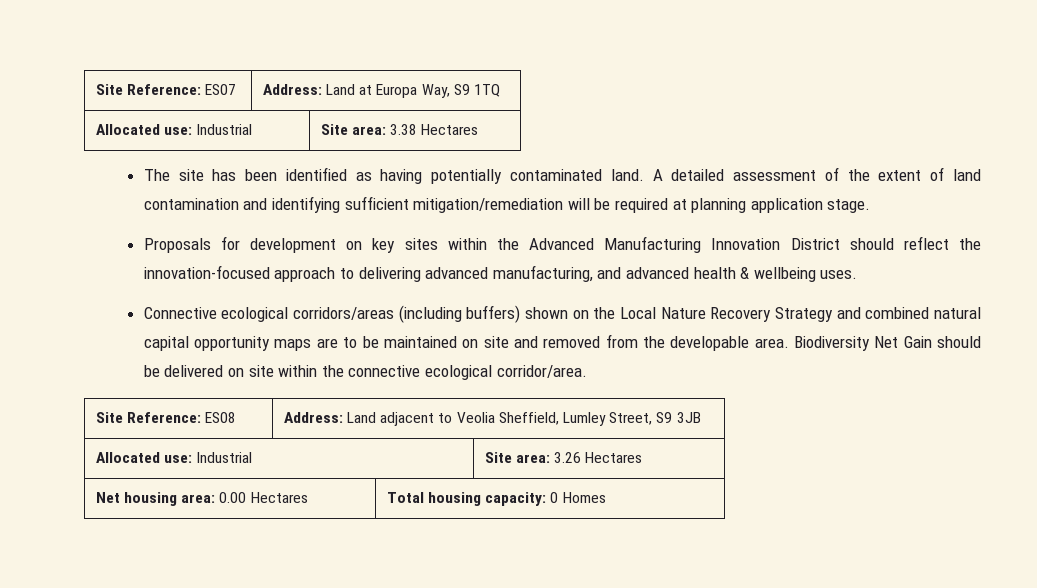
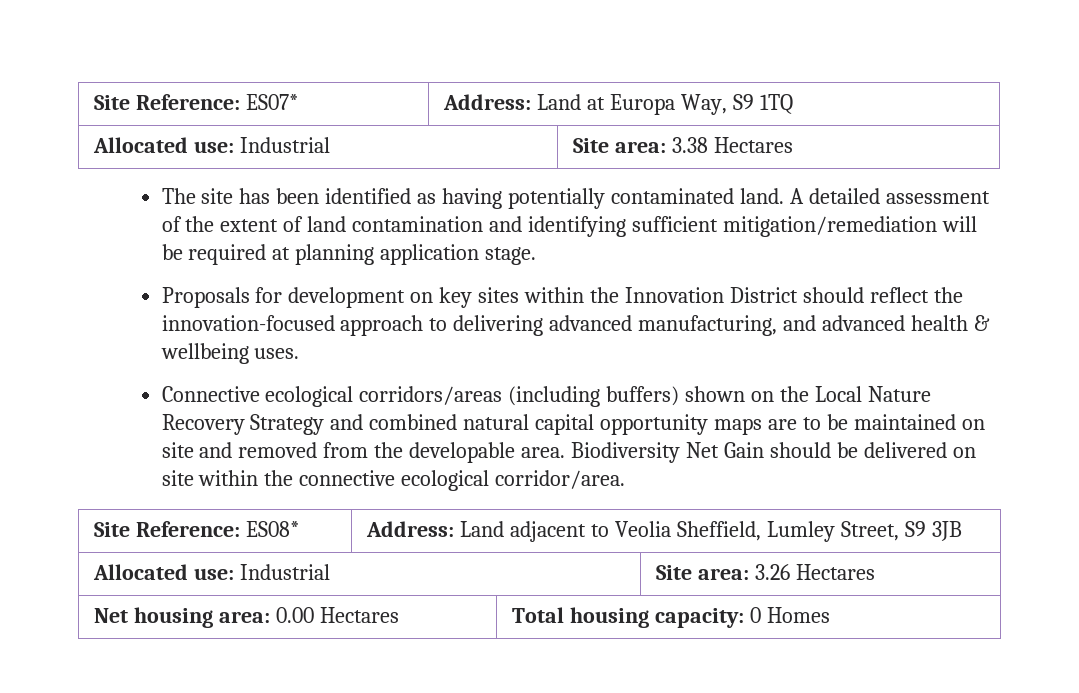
- Site Reference: ES07 | Address: Land at Europa Way, S9 1TQ
+ Site Reference: ES07* | Address: Land at Europa Way, S9 1TQ
- Proposals for development on key sites within the Advanced Manufacturing Innovation District should reflect the innovation-focused approach to delivering advanced manufacturing, and advanced health & wellbeing uses.
+ Proposals for development on key sites within the Innovation District should reflect the innovation-focused approach to delivering advanced manufacturing, and advanced health & wellbeing uses.
- Site Reference: ES08 | Address: Land adjacent to Veolia Sheffield, Lumley Street, S9 3JB
+ Site Reference: ES08* | Address: Land adjacent to Veolia Sheffield, Lumley Street, S9 3JB

